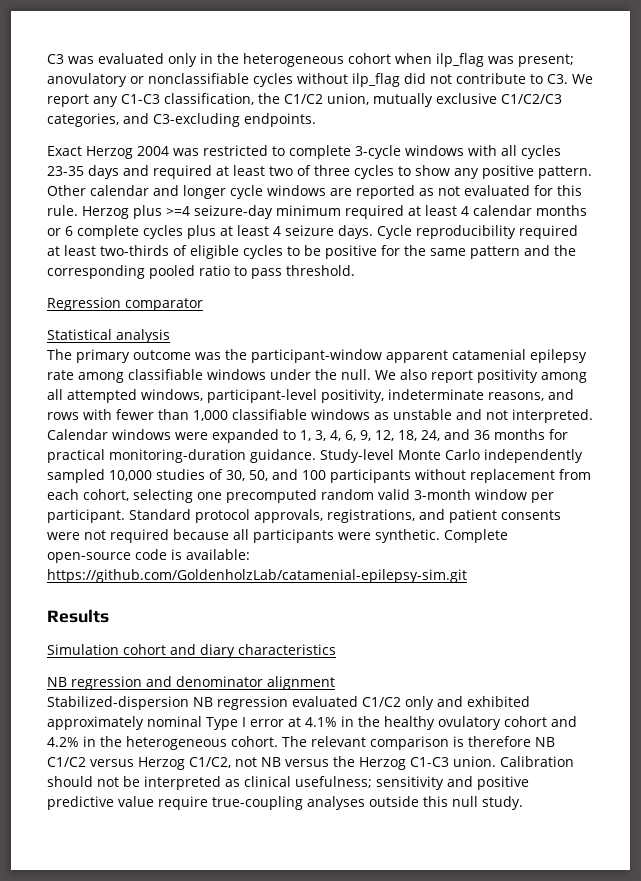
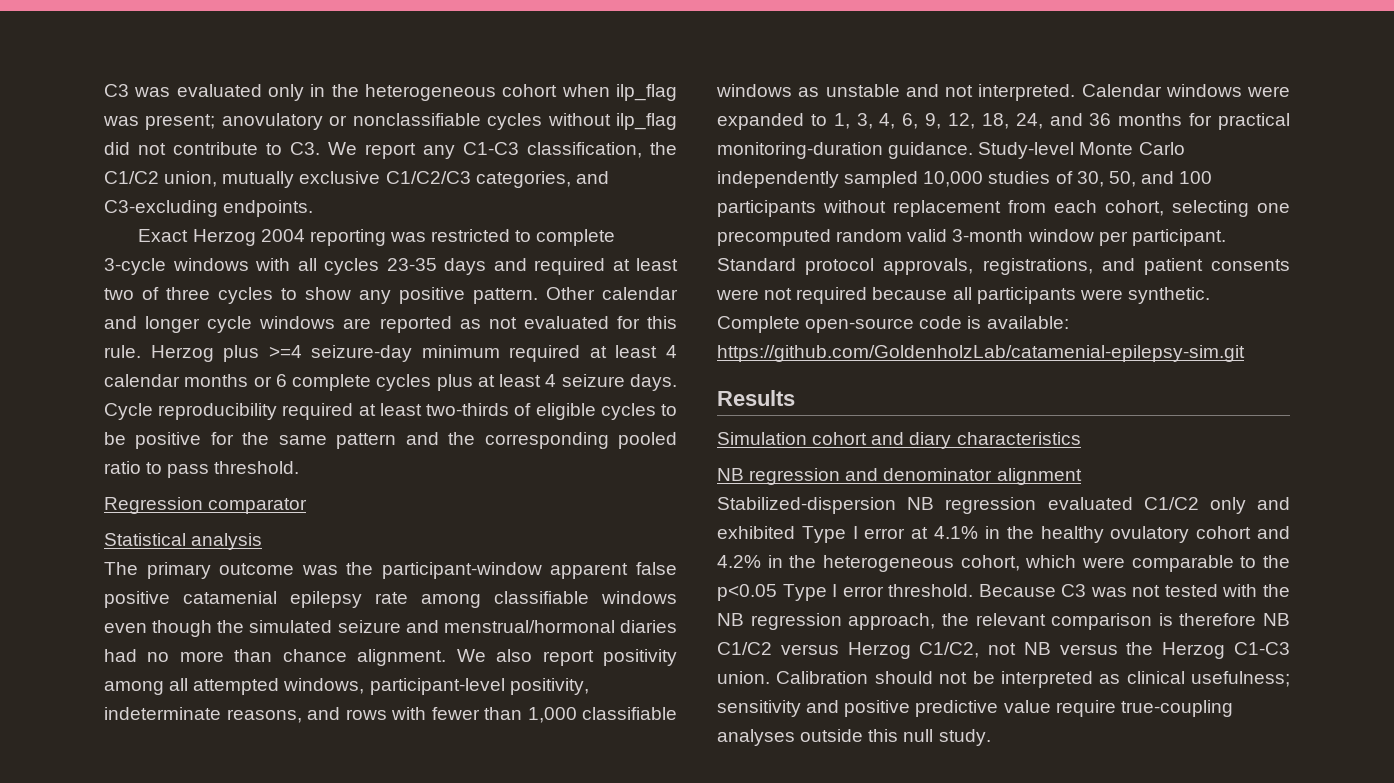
- Exact Herzog 2004 was restricted to complete 3-cycle windows with all cycles 23-35 days and required at least two of three cycles to show any positive pattern.
+ Exact Herzog 2004 reporting was restricted to complete 3-cycle windows with all cycles 23-35 days and required at least two of three cycles to show any positive pattern.
- The primary outcome was the participant-window apparent catamenial epilepsy rate among classifiable windows under the null.
+ The primary outcome was the participant-window apparent false positive catamenial epilepsy rate among classifiable windows even though the simulated seizure and menstrual/hormonal diaries had no more than chance alignment.
- Stabilized-dispersion NB regression evaluated C1/C2 only and exhibited approximately nominal Type I error at 4.1% in the healthy ovulatory cohort and 4.2% in the heterogeneous cohort. The relevant comparison is therefore NB C1/C2 versus Herzog C1/C2, not NB versus the Herzog C1-C3 union.
+ Stabilized-dispersion NB regression evaluated C1/C2 only and exhibited Type I error at 4.1% in the healthy ovulatory cohort and 4.2% in the heterogeneous cohort, which were comparable to the p<0.05 Type I error threshold. Because C3 was not tested with the NB regression approach, the relevant comparison is therefore NB C1/C2 versus Herzog C1/C2, not NB versus the Herzog C1-C3 union.

